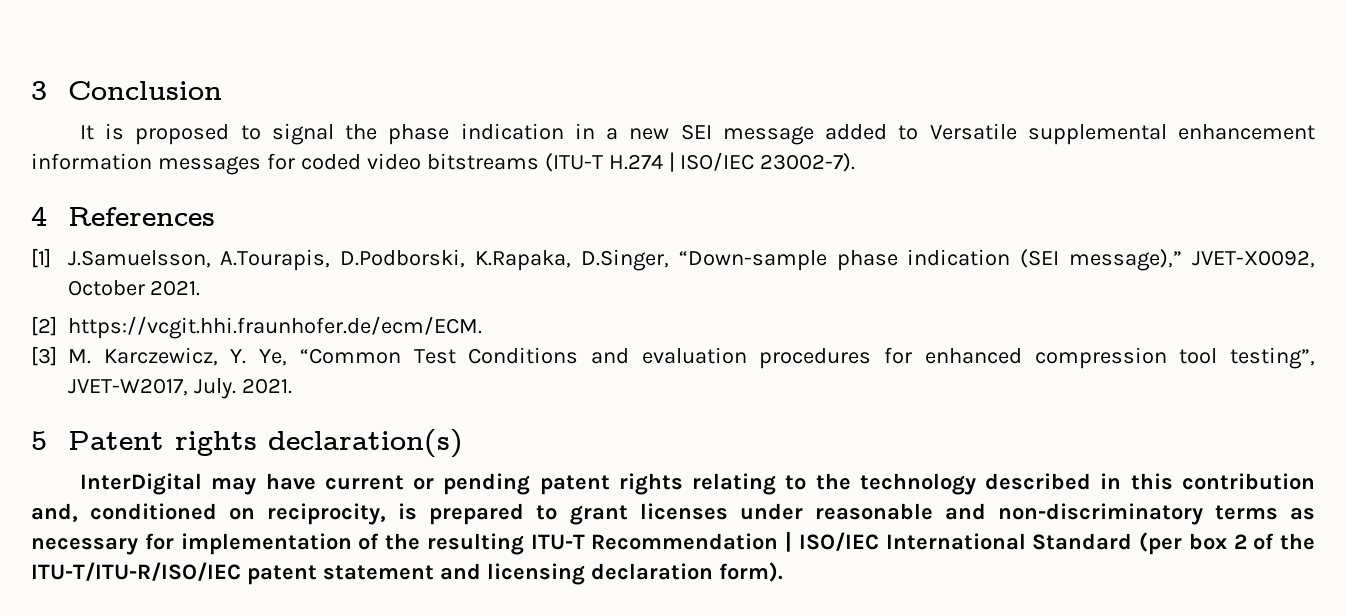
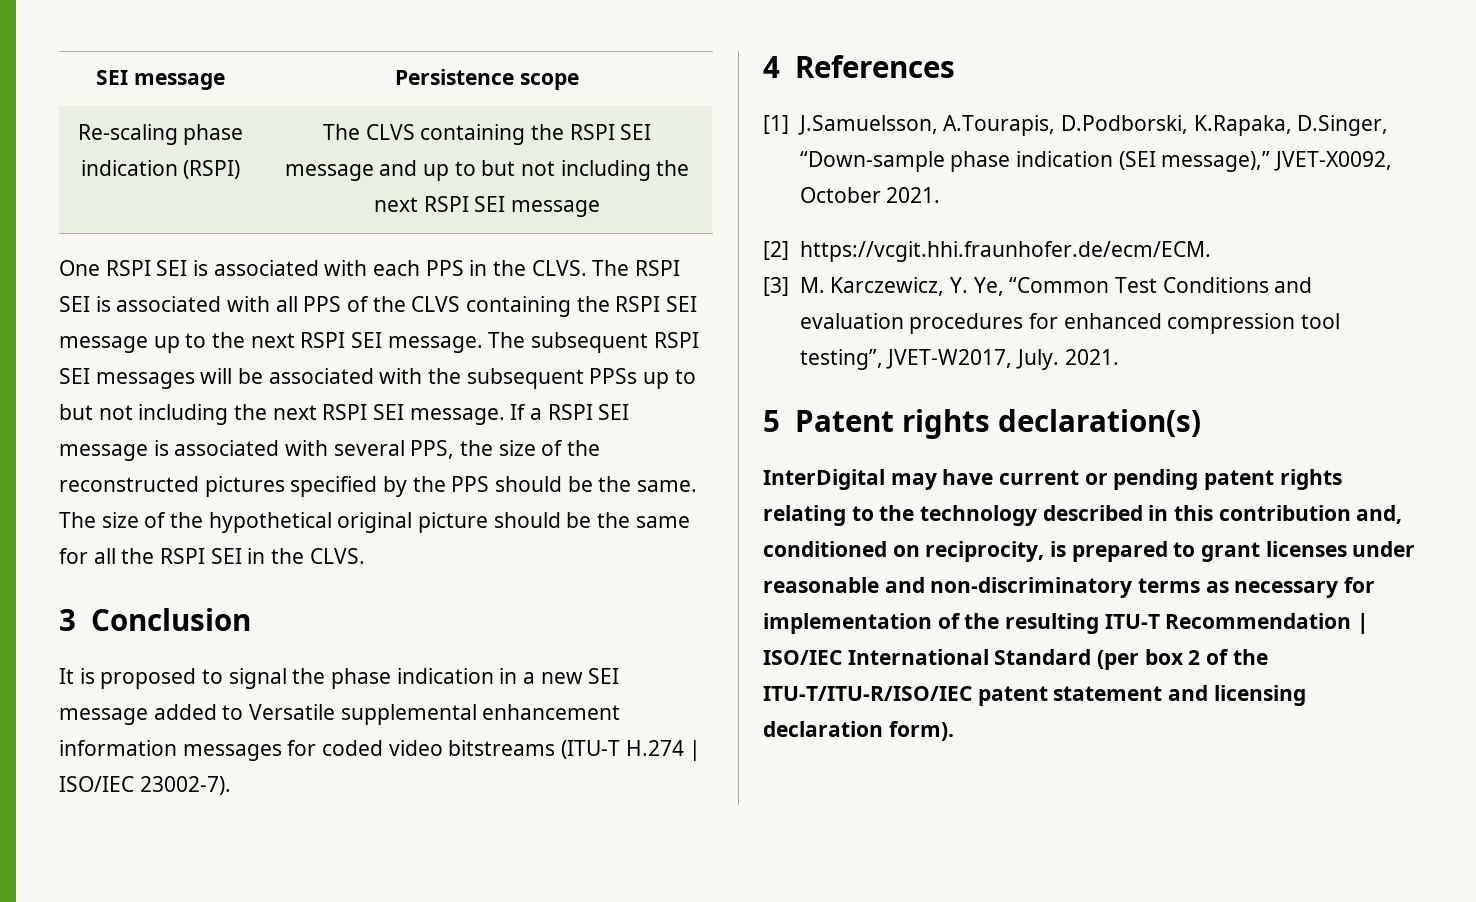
+ SEI message | Persistence scope
+ Re-scaling phase indication (RSPI) | The CLVS containing the RSPI SEI message and up to but not including the next RSPI SEI message
+ One RSPI SEI is associated with each PPS in the CLVS. The RSPI SEI is associated with all PPS of the CLVS containing the RSPI SEI message up to the next RSPI SEI message. The subsequent RSPI SEI messages will be associated with the subsequent PPSs up to but not including the next RSPI SEI message. If a RSPI SEI message is associated with several PPS, the size of the reconstructed pictures specified by the PPS should be the same. The size of the hypothetical original picture should be the same for all the RSPI SEI in the CLVS.

